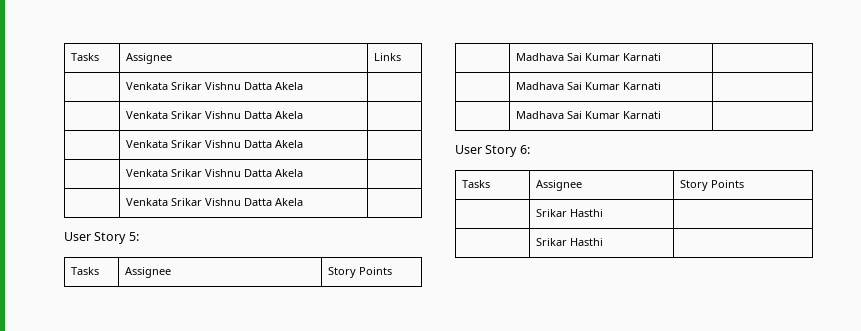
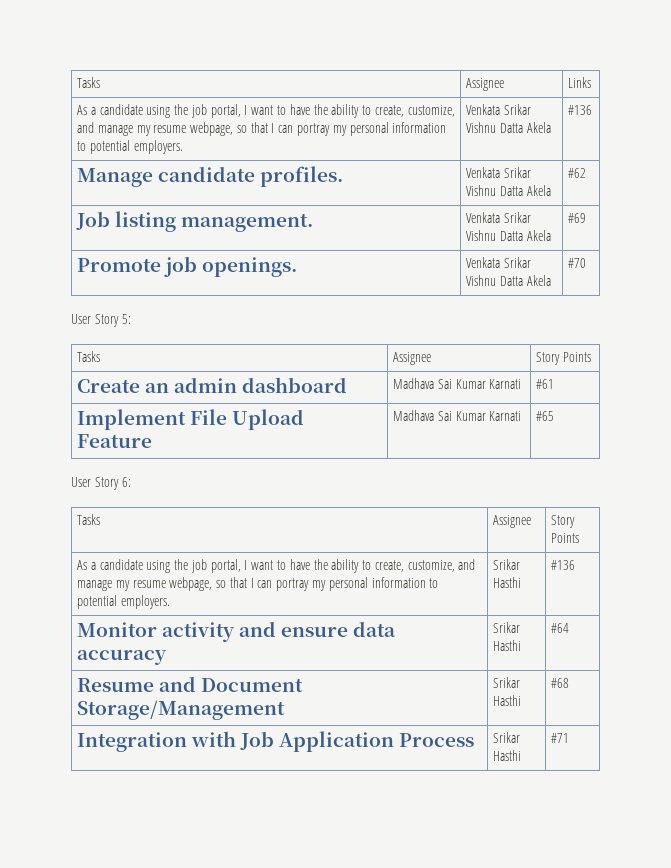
  Tasks | Assignee | Links
- | Venkata Srikar Vishnu Datta Akela |
- | Venkata Srikar Vishnu Datta Akela |
- | Venkata Srikar Vishnu Datta Akela |
- | Venkata Srikar Vishnu Datta Akela |
- | Venkata Srikar Vishnu Datta Akela |
+ As a candidate using the job portal, I want to have the ability to create, customize, and manage my resume webpage, so that I can portray my personal information to potential employers. | Venkata Srikar Vishnu Datta Akela | #136
+ Manage candidate profiles. | Venkata Srikar Vishnu Datta Akela | #62
+ Job listing management. | Venkata Srikar Vishnu Datta Akela | #69
+ Promote job openings. | Venkata Srikar Vishnu Datta Akela | #70
  User Story 5:
  Tasks | Assignee | Story Points
- | Madhava Sai Kumar Karnati |
- | Madhava Sai Kumar Karnati |
- | Madhava Sai Kumar Karnati |
+ Create an admin dashboard | Madhava Sai Kumar Karnati | #61
+ Implement File Upload Feature | Madhava Sai Kumar Karnati | #65
  User Story 6:
  Tasks | Assignee | Story Points
- | Srikar Hasthi |
- | Srikar Hasthi |
+ As a candidate using the job portal, I want to have the ability to create, customize, and manage my resume webpage, so that I can portray my personal information to potential employers. | Srikar Hasthi | #136
+ Monitor activity and ensure data accuracy | Srikar Hasthi | #64
+ Resume and Document Storage/Management | Srikar Hasthi | #68
+ Integration with Job Application Process | Srikar Hasthi | #71

